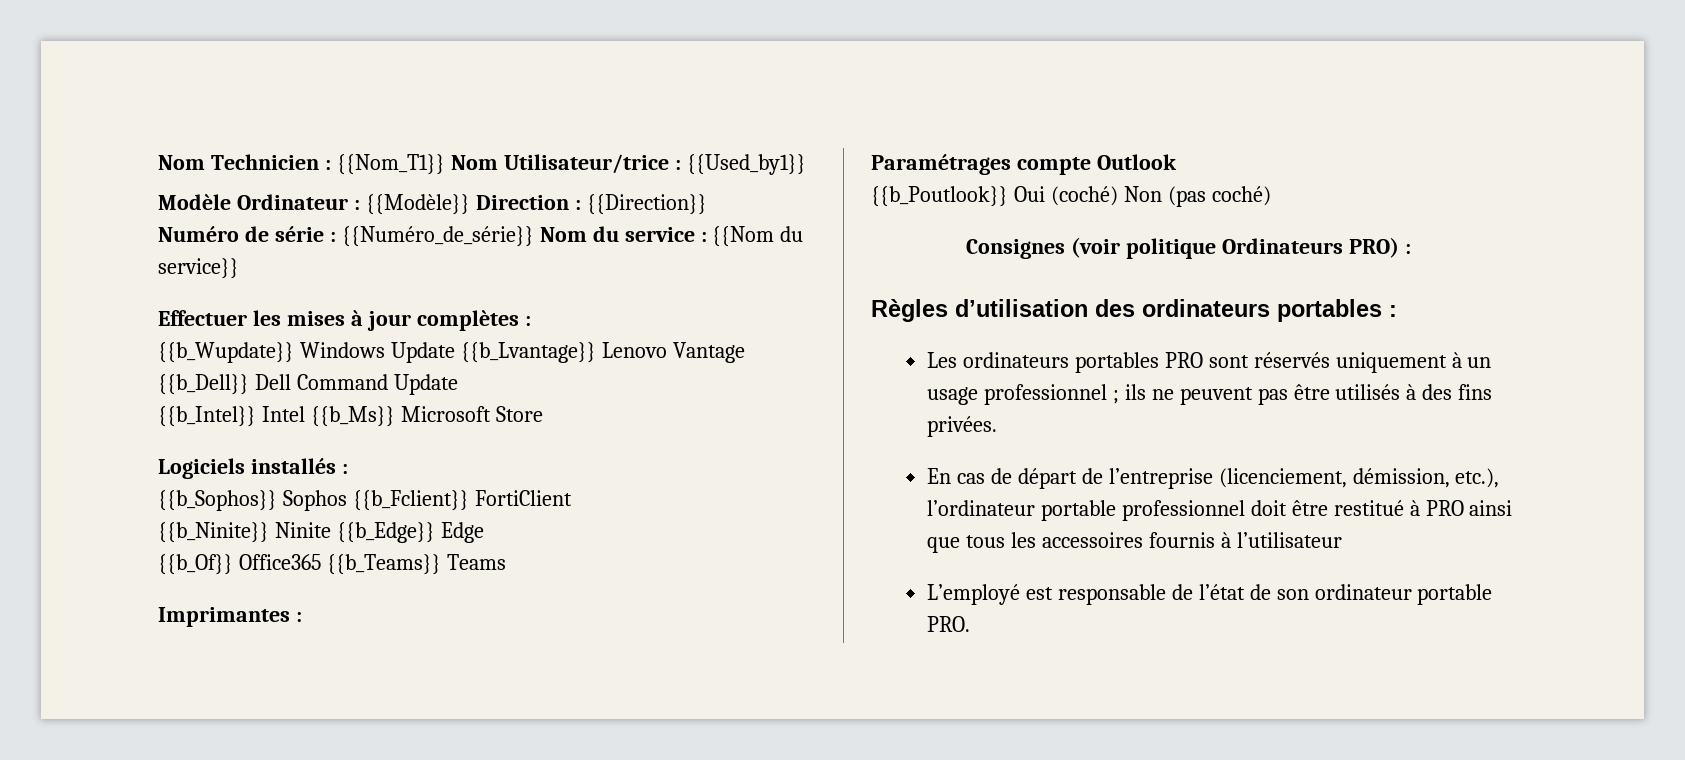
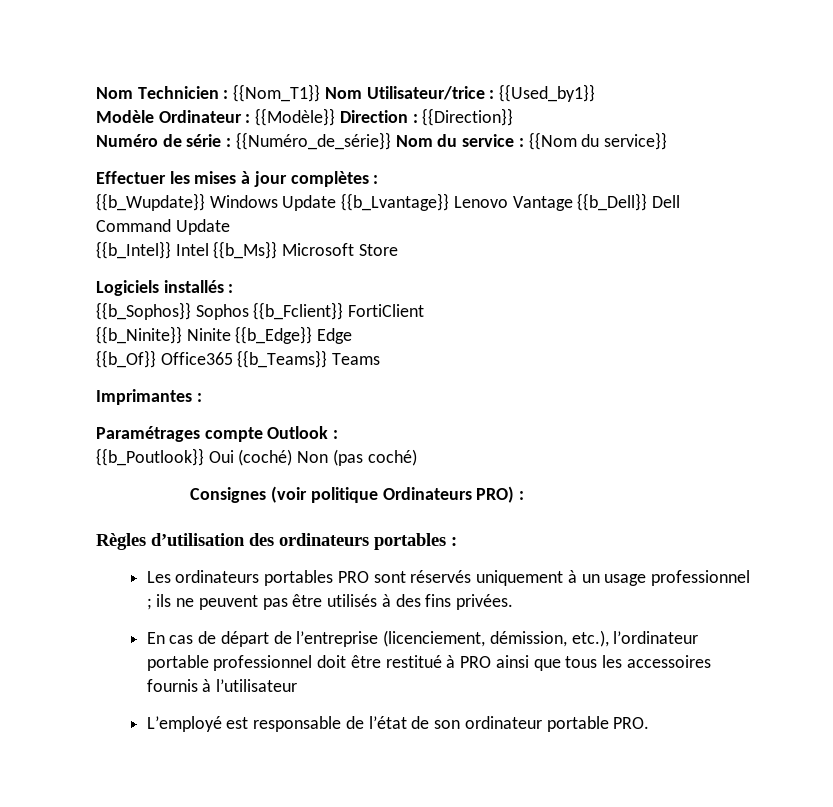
- Paramétrages compte Outlook
+ Paramétrages compte Outlook :

